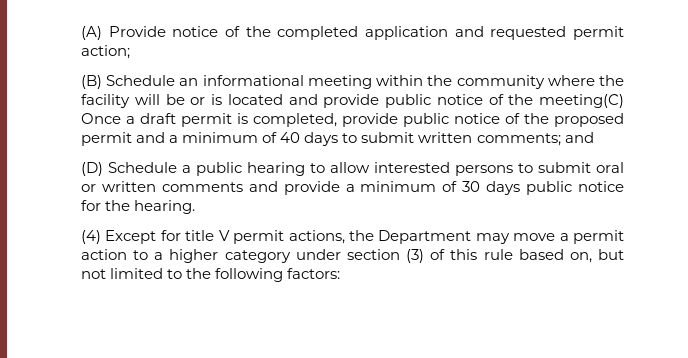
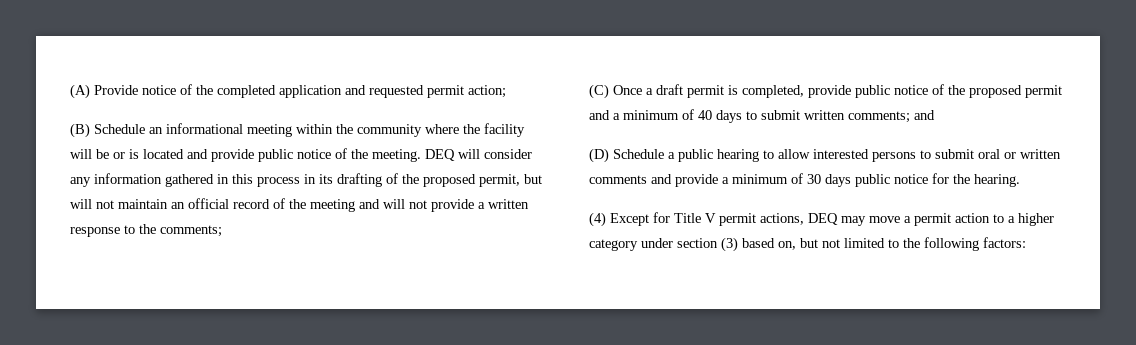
- (B) Schedule an informational meeting within the community where the facility will be or is located and provide public notice of the meeting(C) Once a draft permit is completed, provide public notice of the proposed permit and a minimum of 40 days to submit written comments; and
+ (B) Schedule an informational meeting within the community where the facility will be or is located and provide public notice of the meeting. DEQ will consider any information gathered in this process in its drafting of the proposed permit, but will not maintain an official record of the meeting and will not provide a written response to the comments;
+ (C) Once a draft permit is completed, provide public notice of the proposed permit and a minimum of 40 days to submit written comments; and
- (4) Except for title V permit actions, the Department may move a permit action to a higher category under section (3) of this rule based on, but not limited to the following factors:
+ (4) Except for Title V permit actions, DEQ may move a permit action to a higher category under section (3) based on, but not limited to the following factors:

